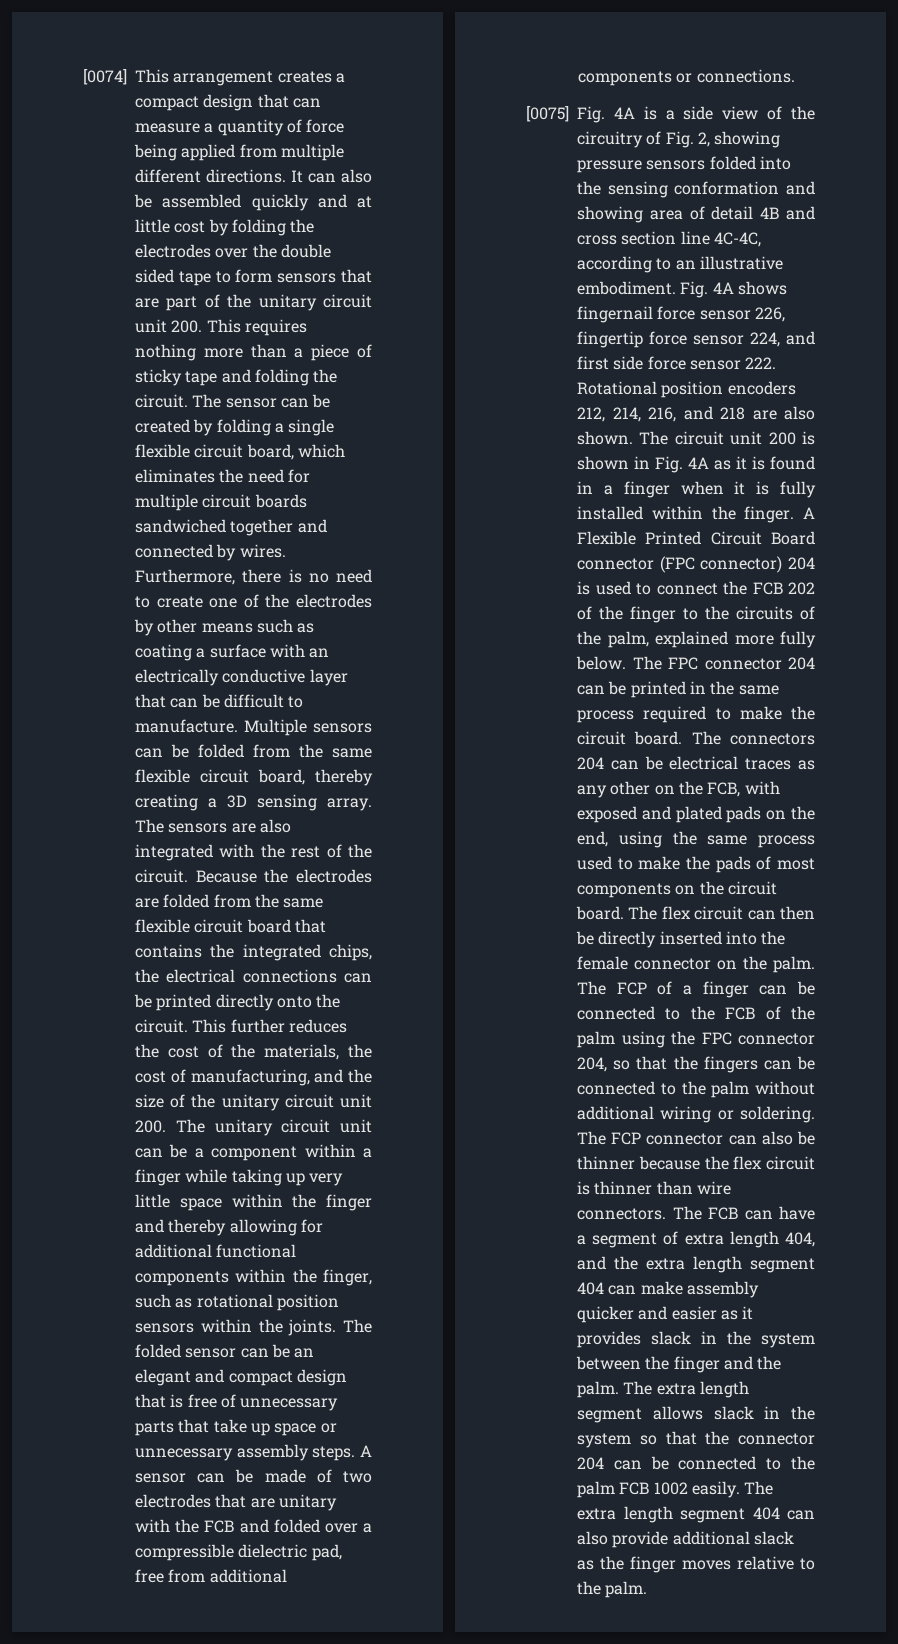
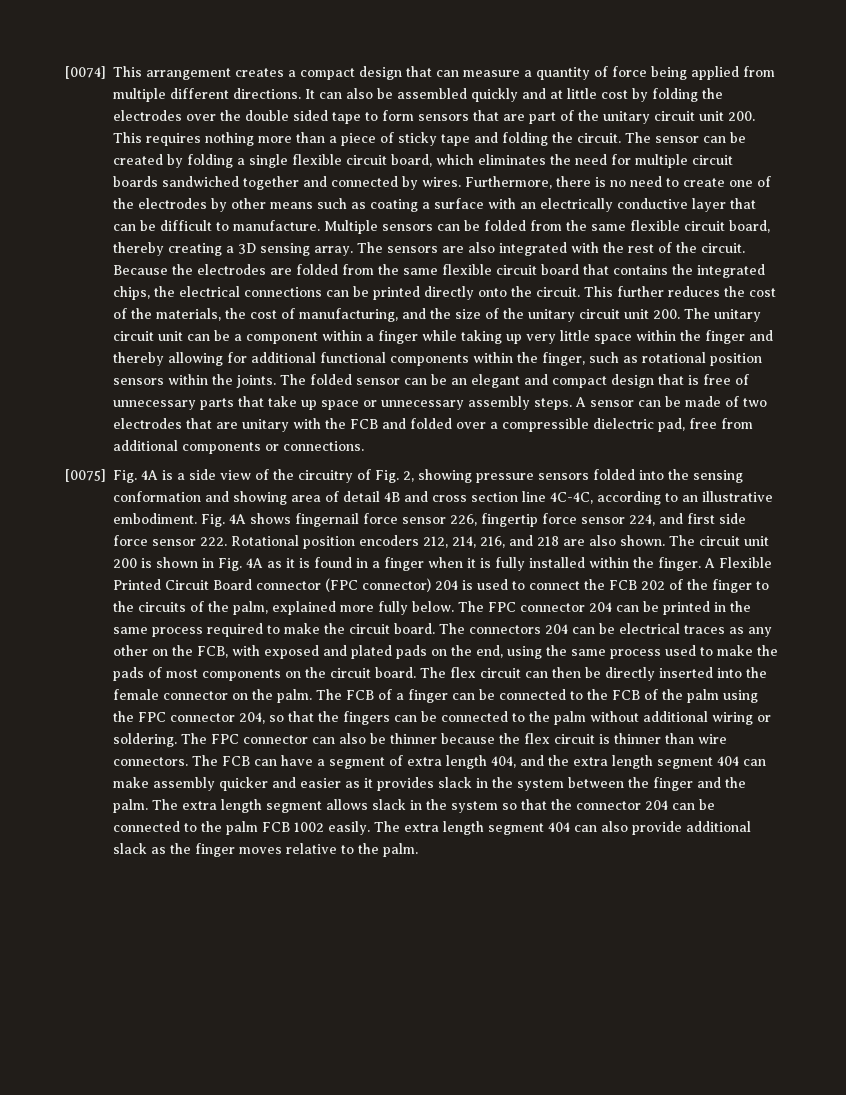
- The FCP of a finger can be connected to the FCB of the palm using the FPC connector 204, so that the fingers can be connected to the palm without additional wiring or soldering.
+ The FCB of a finger can be connected to the FCB of the palm using the FPC connector 204, so that the fingers can be connected to the palm without additional wiring or soldering.
- The FCP connector can also be thinner because the flex circuit is thinner than wire connectors.
+ The FPC connector can also be thinner because the flex circuit is thinner than wire connectors.

